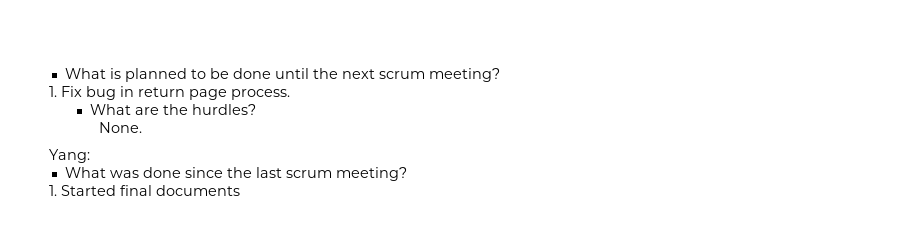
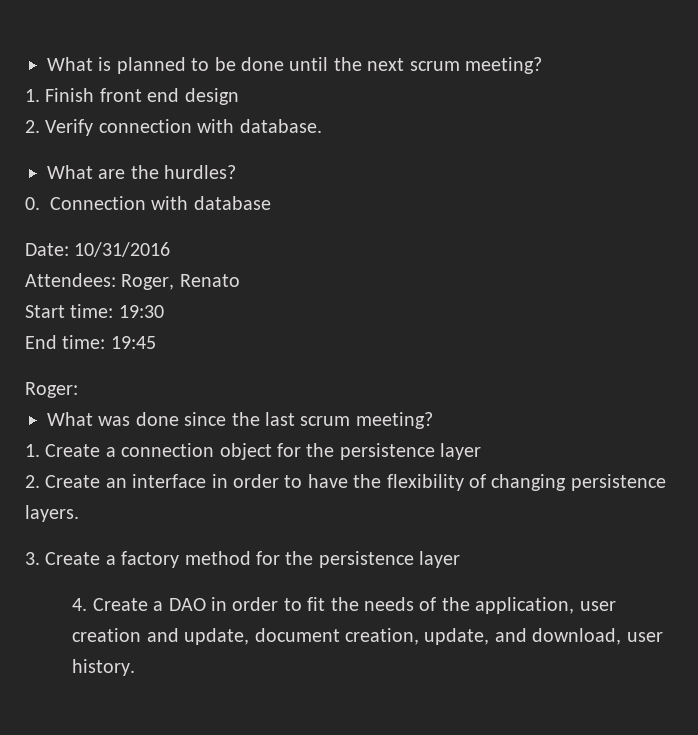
- 1. Fix bug in return page process.
+ 1. Finish front end design
+ 2. Verify connection with database.
  What are the hurdles?
- None.
- Yang:
+ 0. Connection with database
+ Date: 10/31/2016
+ Attendees: Roger, Renato
+ Start time: 19:30
+ End time: 19:45
+ Roger:
- 1. Started final documents
+ 1. Create a connection object for the persistence layer
+ 2. Create an interface in order to have the flexibility of changing persistence layers.
+ 3. Create a factory method for the persistence layer
+ 4. Create a DAO in order to fit the needs of the application, user creation and update, document creation, update, and download, user history.

